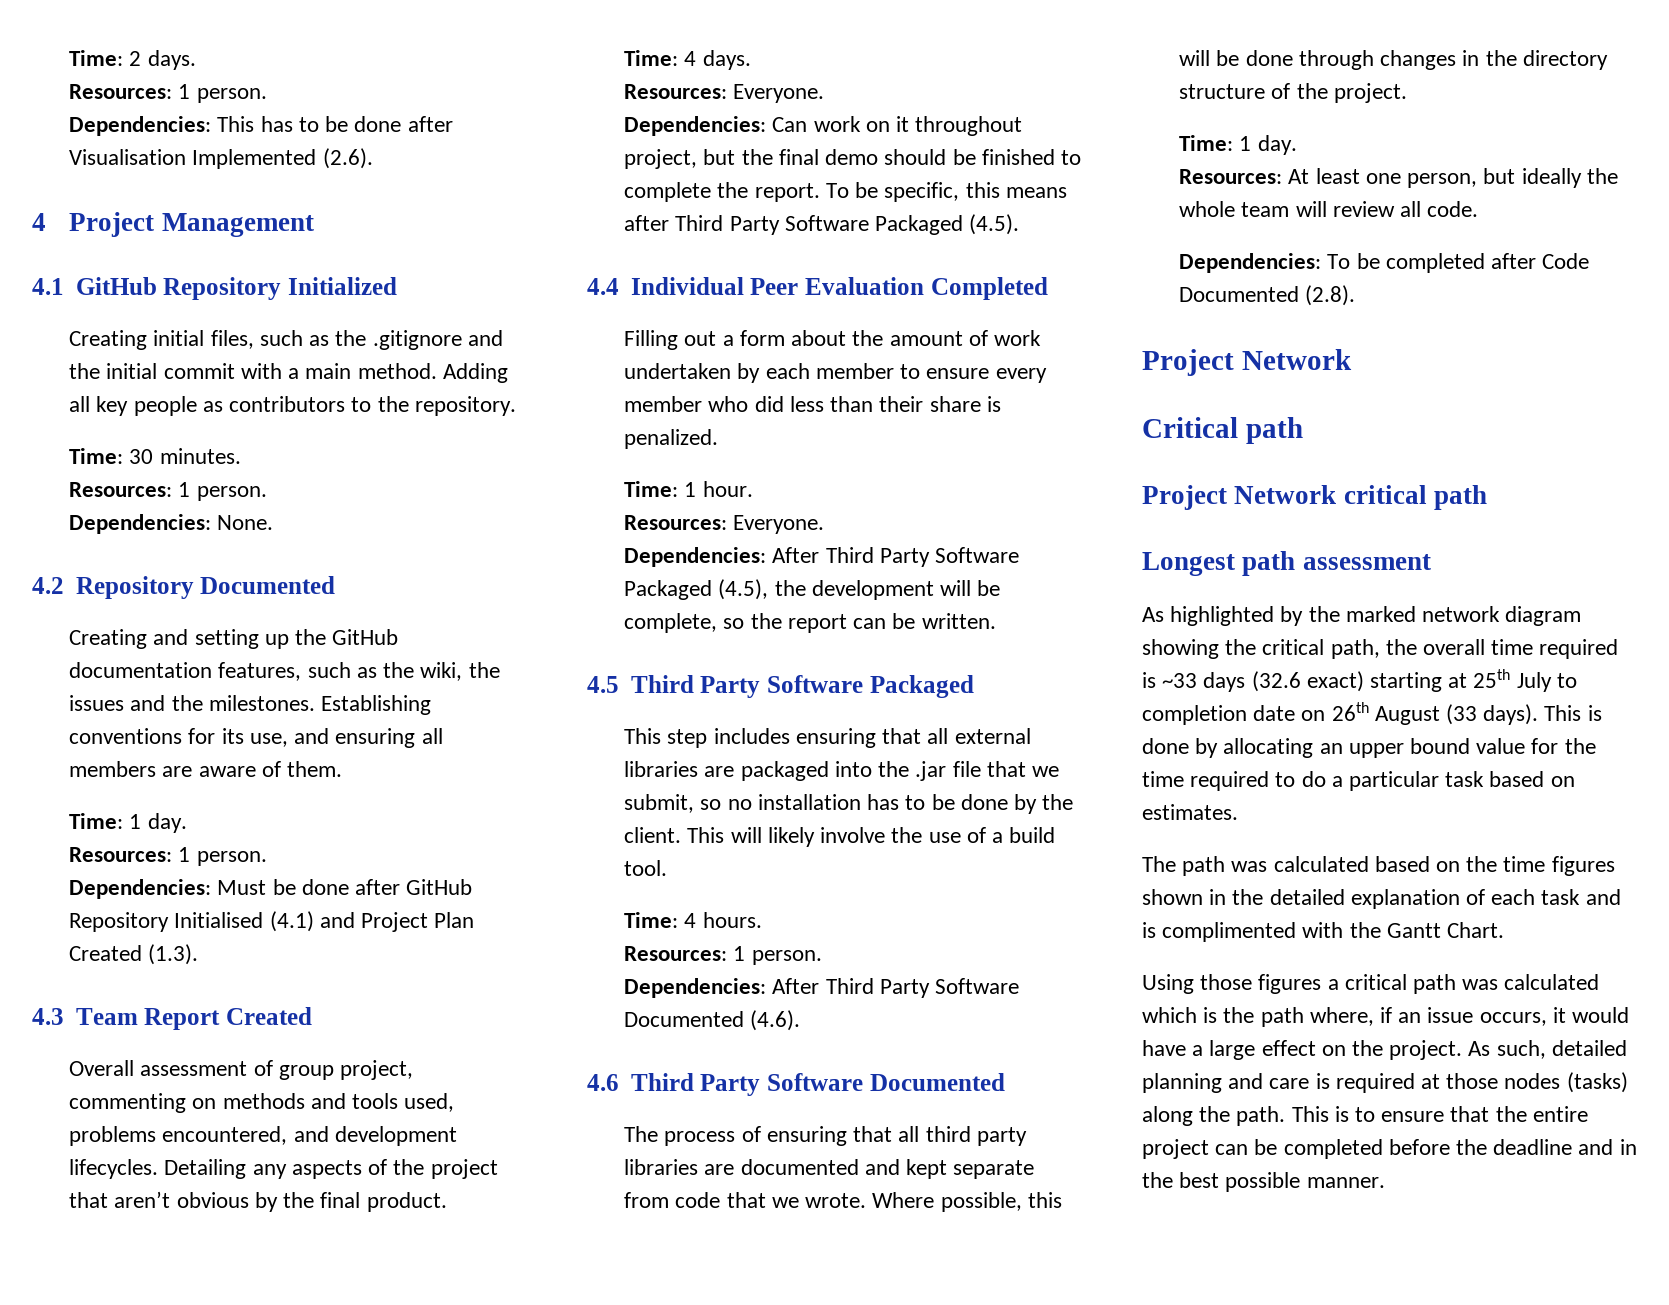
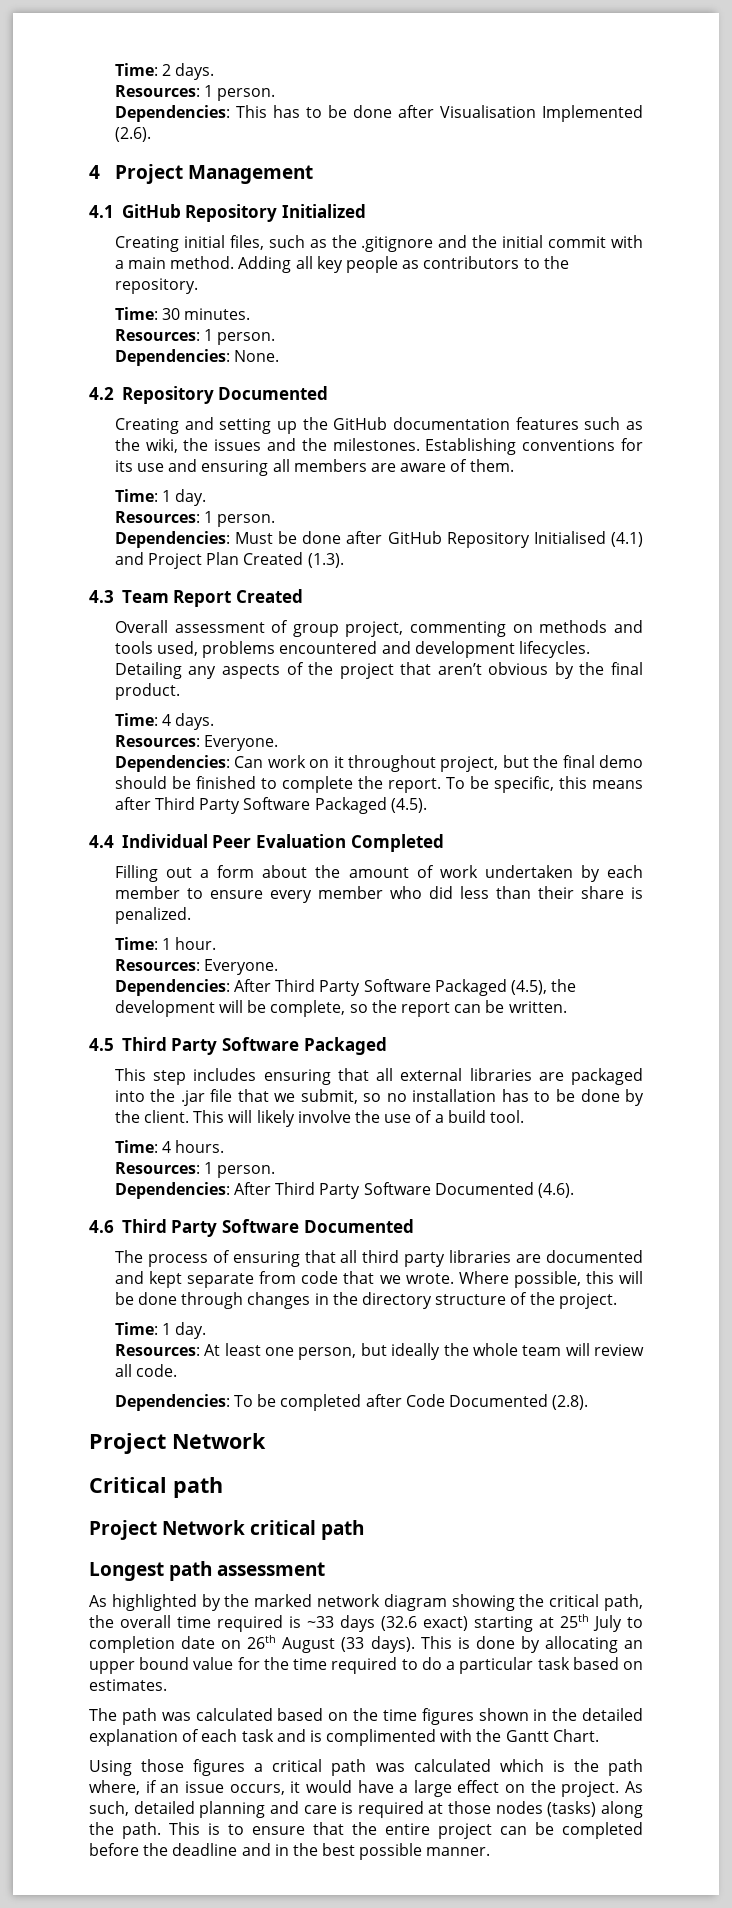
- Creating and setting up the GitHub documentation features, such as the wiki, the issues and the milestones.
+ Creating and setting up the GitHub documentation features such as the wiki, the issues and the milestones.
- Establishing conventions for its use, and ensuring all members are aware of them.
+ Establishing conventions for its use and ensuring all members are aware of them.
- Overall assessment of group project, commenting on methods and tools used, problems encountered, and development lifecycles.
+ Overall assessment of group project, commenting on methods and tools used, problems encountered and development lifecycles.

